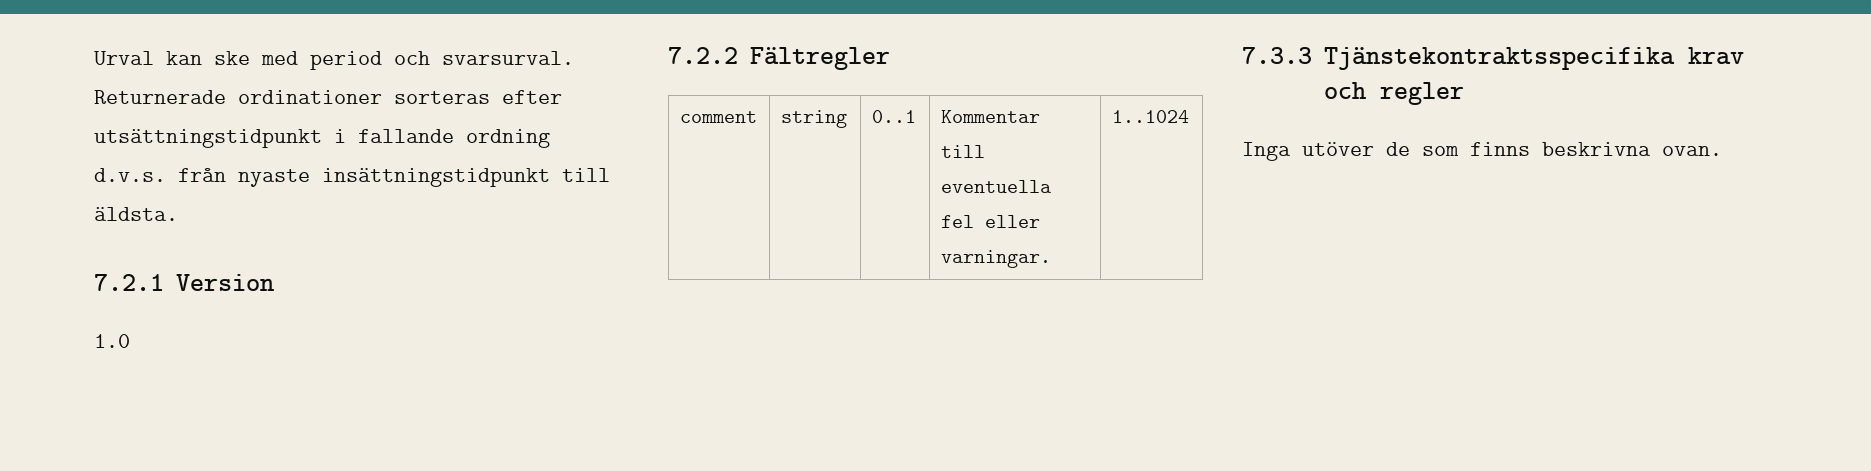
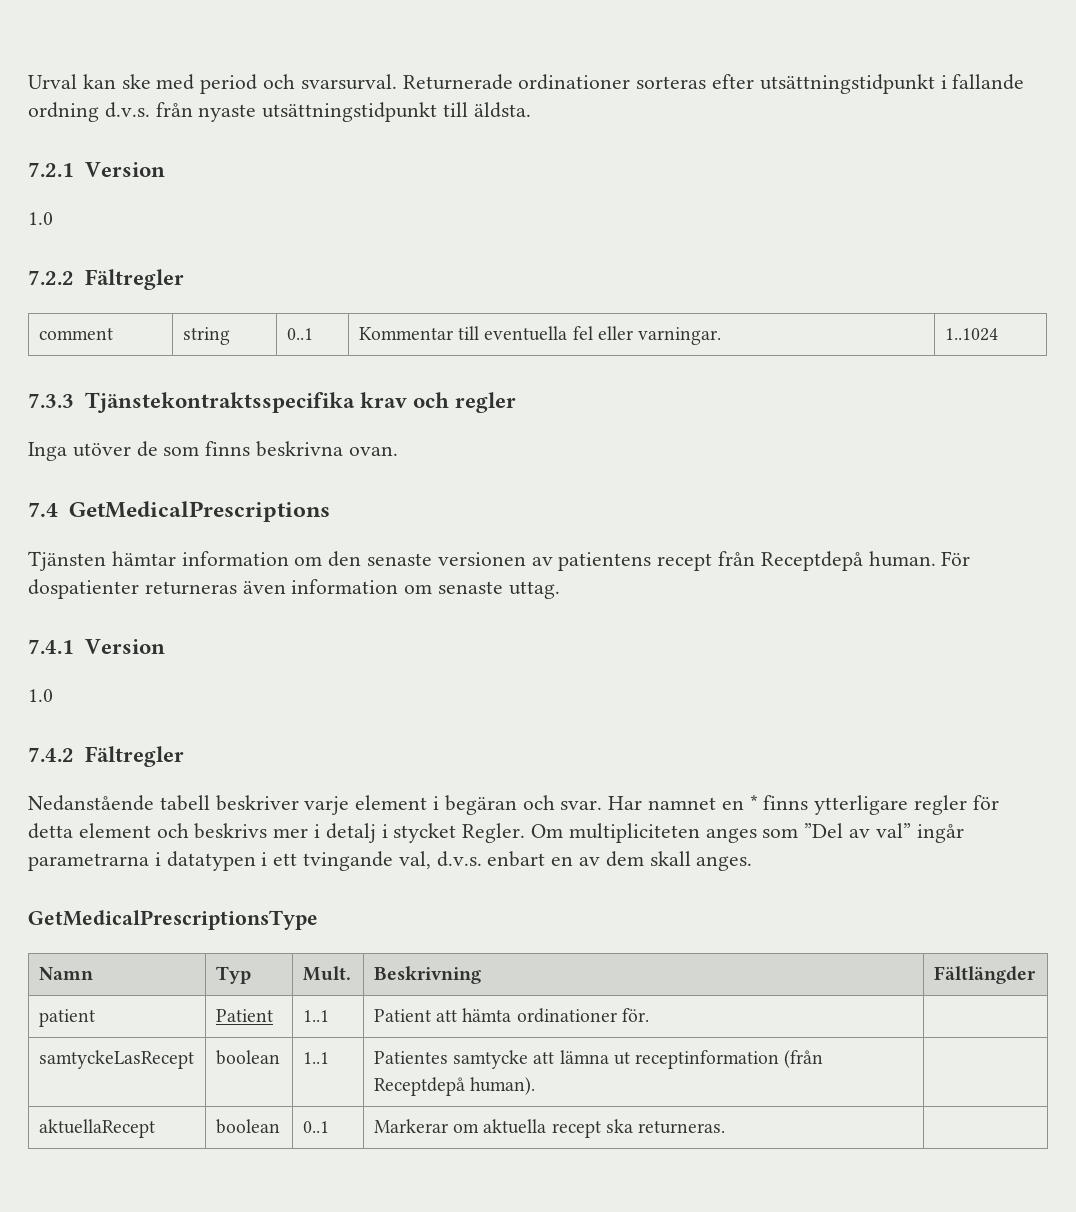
- Returnerade ordinationer sorteras efter utsättningstidpunkt i fallande ordning d.v.s. från nyaste insättningstidpunkt till äldsta.
+ Returnerade ordinationer sorteras efter utsättningstidpunkt i fallande ordning d.v.s. från nyaste utsättningstidpunkt till äldsta.
+ 7.4 GetMedicalPrescriptions
+ Tjänsten hämtar information om den senaste versionen av patientens recept från Receptdepå human. För dospatienter returneras även information om senaste uttag.
+ 7.4.1 Version
+ 1.0
+ 7.4.2 Fältregler
+ Nedanstående tabell beskriver varje element i begäran och svar. Har namnet en * finns ytterligare regler för detta element och beskrivs mer i detalj i stycket Regler. Om multipliciteten anges som ”Del av val” ingår parametrarna i datatypen i ett tvingande val, d.v.s. enbart en av dem skall anges.
+ GetMedicalPrescriptionsType
+ Namn | Typ | Mult. | Beskrivning | Fältlängder
+ patient | Patient | 1..1 | Patient att hämta ordinationer för. |
+ samtyckeLasRecept | boolean | 1..1 | Patientes samtycke att lämna ut receptinformation (från Receptdepå human). |
+ aktuellaRecept | boolean | 0..1 | Markerar om aktuella recept ska returneras. |

